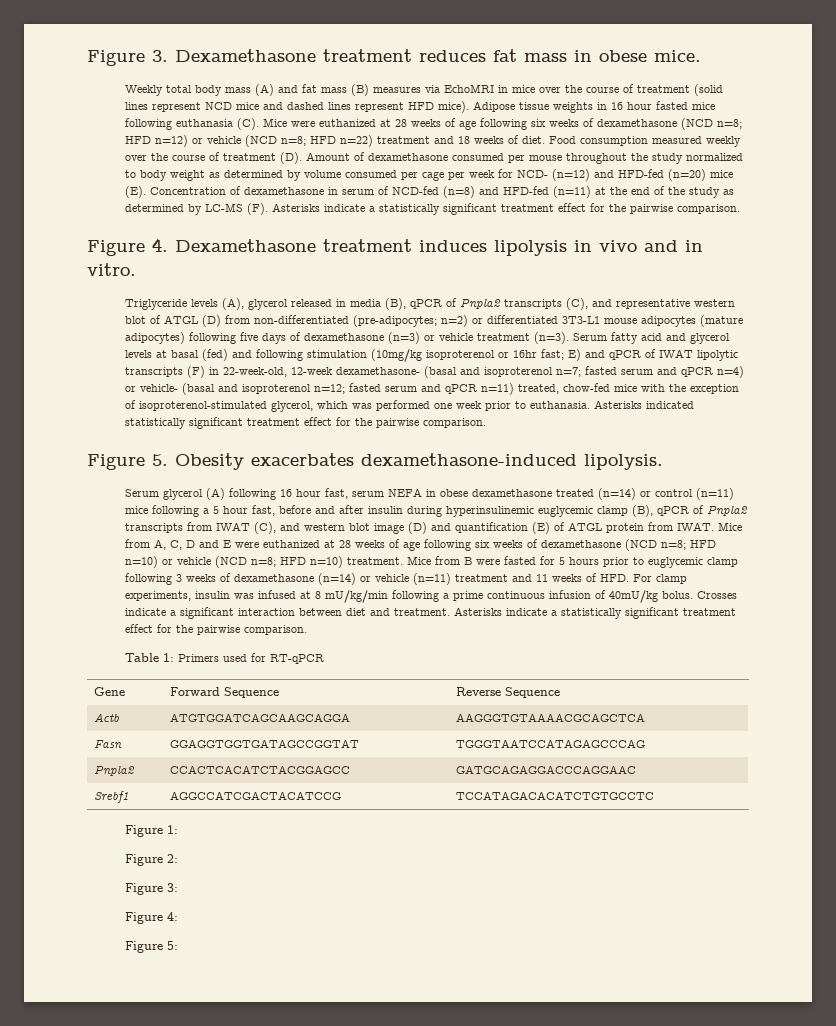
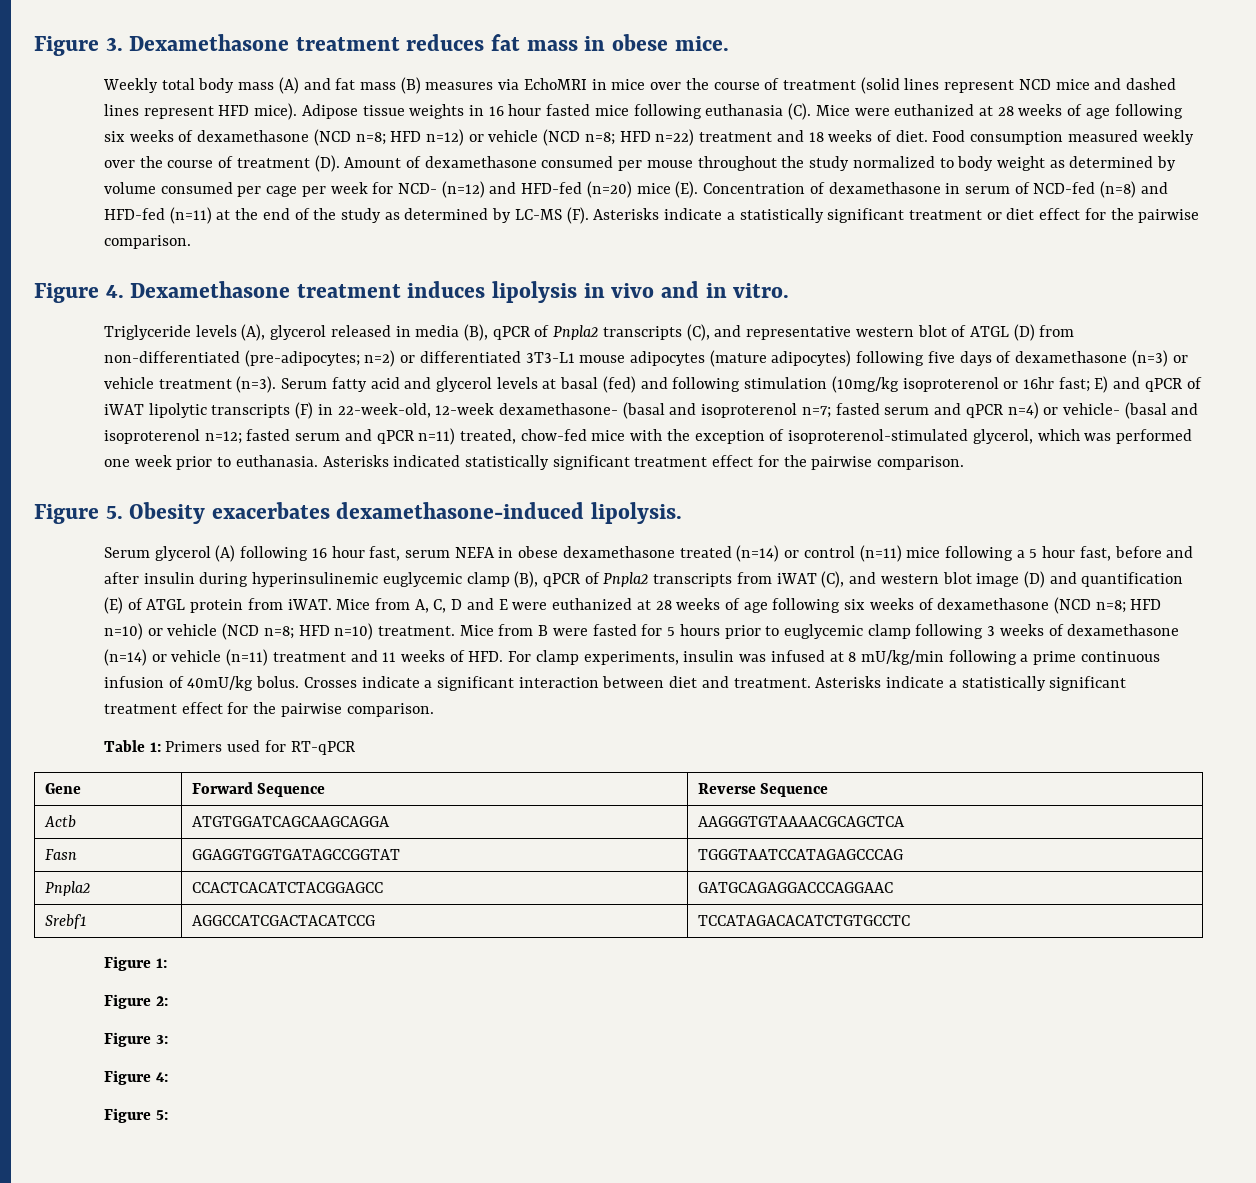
- Food consumption measured weekly over the course of treatment (D). Amount of dexamethasone consumed per mouse throughout the study normalized to body weight as determined by volume consumed per cage per week for NCD- (n=12) and HFD-fed (n=20) mice (E). Concentration of dexamethasone in serum of NCD-fed (n=8) and HFD-fed (n=11) at the end of the study as determined by LC-MS (F). Asterisks indicate a statistically significant treatment effect for the pairwise comparison.
+ Food consumption measured weekly over the course of treatment (D). Amount of dexamethasone consumed per mouse throughout the study normalized to body weight as determined by volume consumed per cage per week for NCD- (n=12) and HFD-fed (n=20) mice (E). Concentration of dexamethasone in serum of NCD-fed (n=8) and HFD-fed (n=11) at the end of the study as determined by LC-MS (F). Asterisks indicate a statistically significant treatment or diet effect for the pairwise comparison.
- E) and qPCR of IWAT lipolytic transcripts (F) in 22-week-old, 12-week dexamethasone- (basal and isoproterenol n=7;
+ E) and qPCR of iWAT lipolytic transcripts (F) in 22-week-old, 12-week dexamethasone- (basal and isoproterenol n=7;
- Serum glycerol (A) following 16 hour fast, serum NEFA in obese dexamethasone treated (n=14) or control (n=11) mice following a 5 hour fast, before and after insulin during hyperinsulinemic euglycemic clamp (B), qPCR of Pnpla2 transcripts from IWAT (C), and western blot image (D) and quantification (E) of ATGL protein from IWAT.
+ Serum glycerol (A) following 16 hour fast, serum NEFA in obese dexamethasone treated (n=14) or control (n=11) mice following a 5 hour fast, before and after insulin during hyperinsulinemic euglycemic clamp (B), qPCR of Pnpla2 transcripts from iWAT (C), and western blot image (D) and quantification (E) of ATGL protein from iWAT.

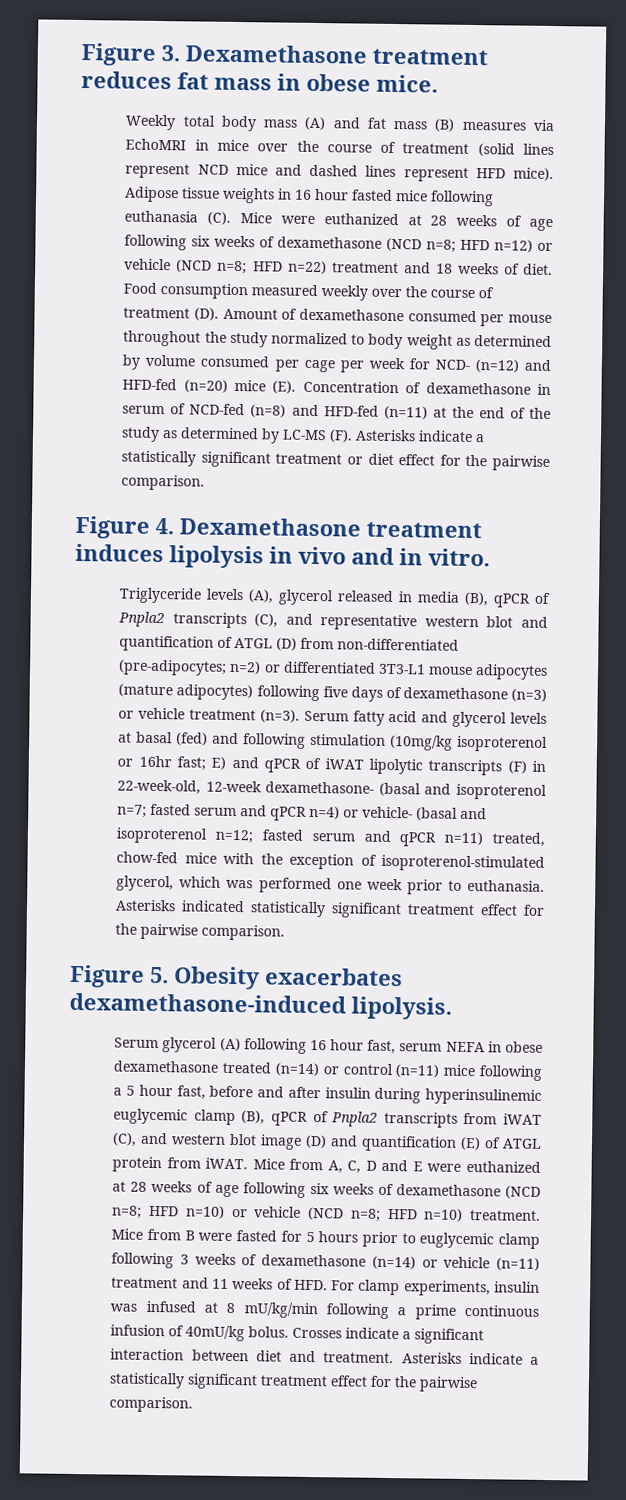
- Triglyceride levels (A), glycerol released in media (B), qPCR of Pnpla2 transcripts (C), and representative western blot of ATGL (D) from non-differentiated (pre-adipocytes; n=2) or differentiated 3T3-L1 mouse adipocytes (mature adipocytes) following five days of dexamethasone (n=3) or vehicle treatment (n=3).
+ Triglyceride levels (A), glycerol released in media (B), qPCR of Pnpla2 transcripts (C), and representative western blot and quantification of ATGL (D) from non-differentiated (pre-adipocytes; n=2) or differentiated 3T3-L1 mouse adipocytes (mature adipocytes) following five days of dexamethasone (n=3) or vehicle treatment (n=3).
- Table 1: Primers used for RT-qPCR
- Gene | Forward Sequence | Reverse Sequence
- Actb | ATGTGGATCAGCAAGCAGGA | AAGGGTGTAAAACGCAGCTCA
- Fasn | GGAGGTGGTGATAGCCGGTAT | TGGGTAATCCATAGAGCCCAG
- Pnpla2 | CCACTCACATCTACGGAGCC | GATGCAGAGGACCCAGGAAC
- Srebf1 | AGGCCATCGACTACATCCG | TCCATAGACACATCTGTGCCTC
- Figure 1:
- Figure 2:
- Figure 3:
- Figure 4:
- Figure 5:

